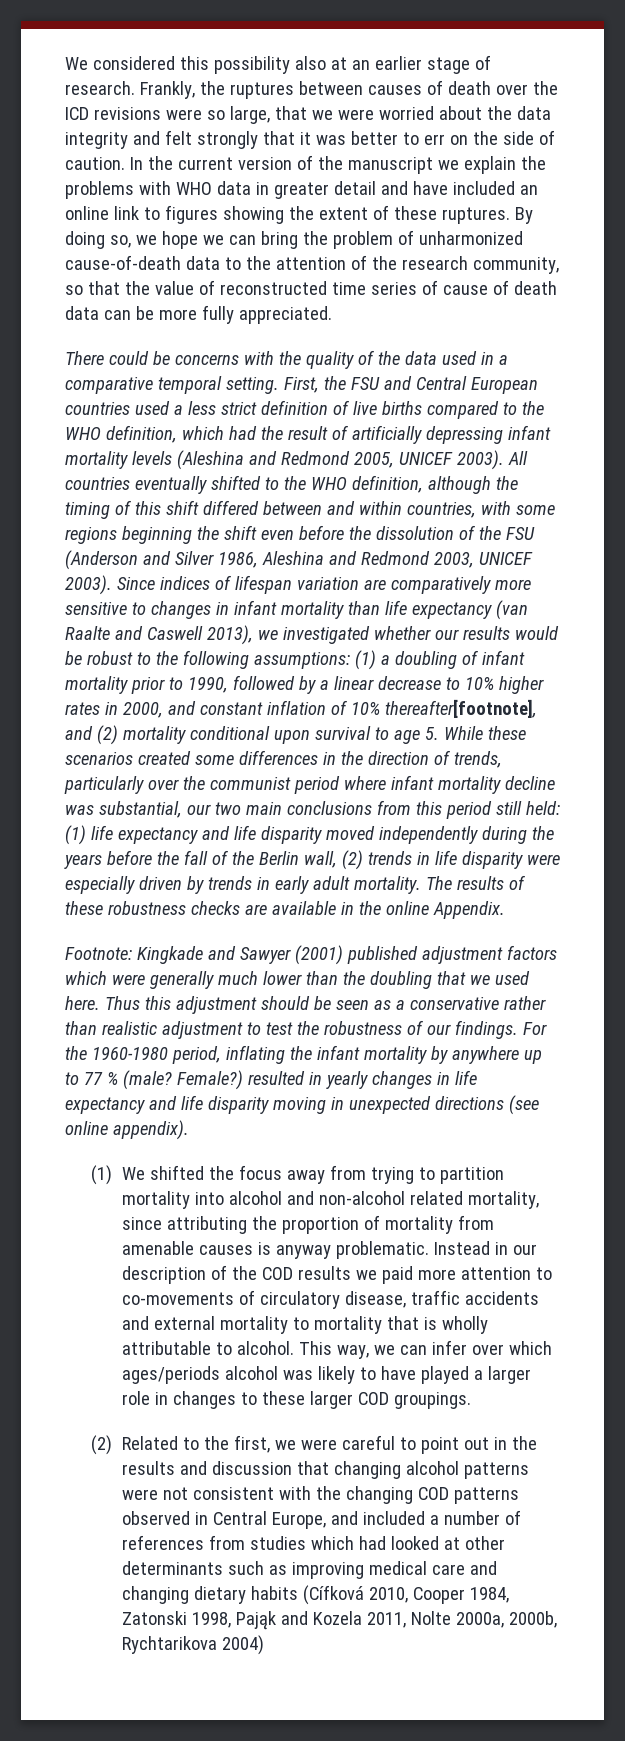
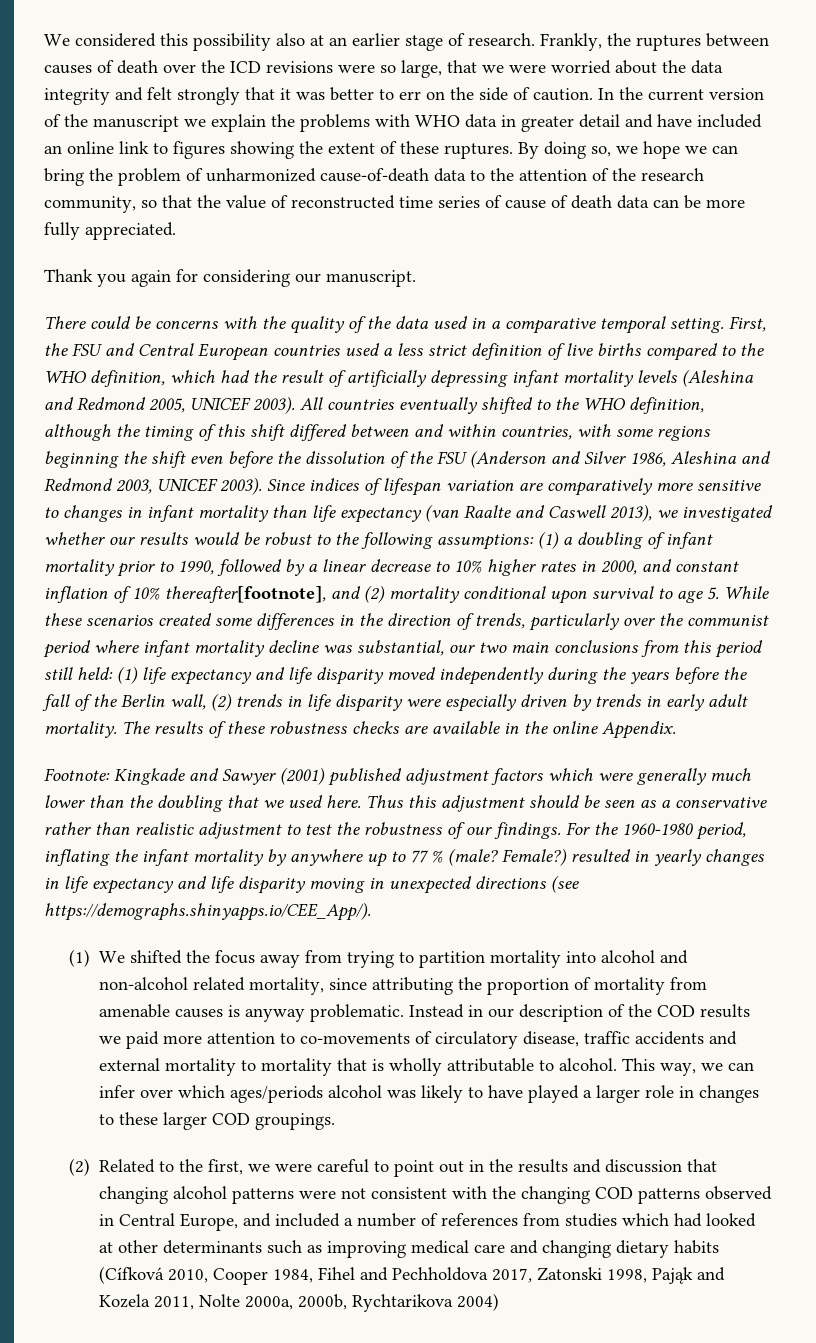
+ Thank you again for considering our manuscript.
- Female?) resulted in yearly changes in life expectancy and life disparity moving in unexpected directions (see online appendix).
+ Female?) resulted in yearly changes in life expectancy and life disparity moving in unexpected directions (see https://demographs.shinyapps.io/CEE_App/).
- (2) Related to the first, we were careful to point out in the results and discussion that changing alcohol patterns were not consistent with the changing COD patterns observed in Central Europe, and included a number of references from studies which had looked at other determinants such as improving medical care and changing dietary habits (Cífková 2010, Cooper 1984, Zatonski 1998, Pająk and Kozela 2011, Nolte 2000a, 2000b, Rychtarikova 2004)
+ (2) Related to the first, we were careful to point out in the results and discussion that changing alcohol patterns were not consistent with the changing COD patterns observed in Central Europe, and included a number of references from studies which had looked at other determinants such as improving medical care and changing dietary habits (Cífková 2010, Cooper 1984, Fihel and Pechholdova 2017, Zatonski 1998, Pająk and Kozela 2011, Nolte 2000a, 2000b, Rychtarikova 2004)

